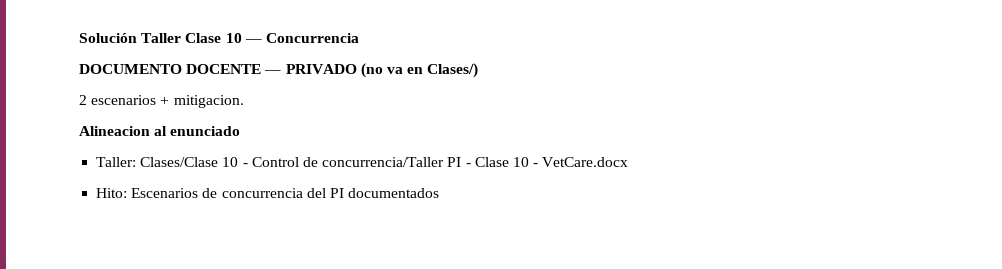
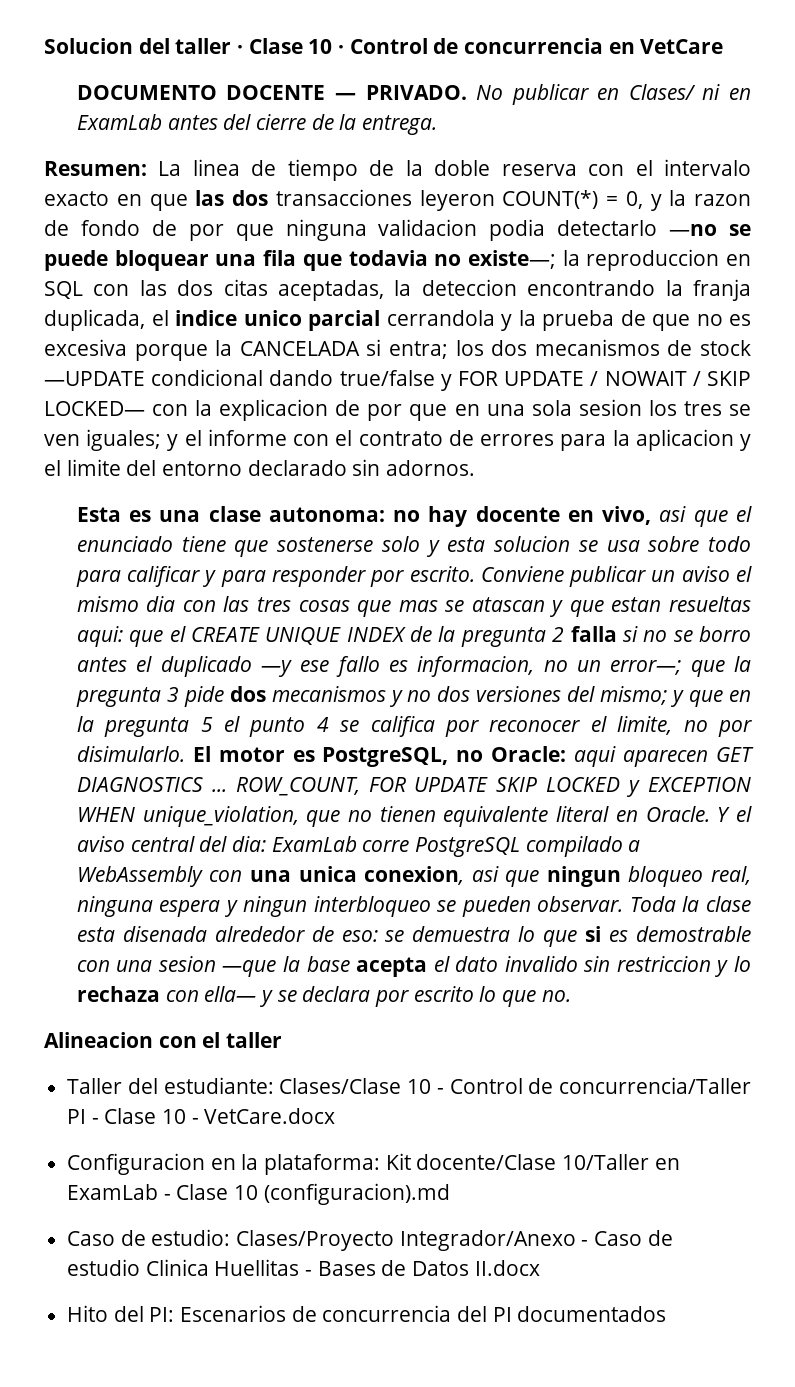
- Solución Taller Clase 10 — Concurrencia
- DOCUMENTO DOCENTE — PRIVADO (no va en Clases/)
- 2 escenarios + mitigacion.
- Alineacion al enunciado
- Taller: Clases/Clase 10 - Control de concurrencia/Taller PI - Clase 10 - VetCare.docx
+ Solucion del taller · Clase 10 · Control de concurrencia en VetCare
+ DOCUMENTO DOCENTE — PRIVADO. No publicar en Clases/ ni en ExamLab antes del cierre de la entrega.
+ Resumen: La linea de tiempo de la doble reserva con el intervalo exacto en que las dos transacciones leyeron COUNT(*) = 0, y la razon de fondo de por que ninguna validacion podia detectarlo —no se puede bloquear una fila que todavia no existe—; la reproduccion en SQL con las dos citas aceptadas, la deteccion encontrando la franja duplicada, el indice unico parcial cerrandola y la prueba de que no es excesiva porque la CANCELADA si entra; los dos mecanismos de stock —UPDATE condicional dando true/false y FOR UPDATE / NOWAIT / SKIP LOCKED— con la explicacion de por que en una sola sesion los tres se ven iguales; y el informe con el contrato de errores para la aplicacion y el limite del entorno declarado sin adornos.
+ Esta es una clase autonoma: no hay docente en vivo, asi que el enunciado tiene que sostenerse solo y esta solucion se usa sobre todo para calificar y para responder por escrito. Conviene publicar un aviso el mismo dia con las tres cosas que mas se atascan y que estan resueltas aqui: que el CREATE UNIQUE INDEX de la pregunta 2 falla si no se borro antes el duplicado —y ese fallo es informacion, no un error—; que la pregunta 3 pide dos mecanismos y no dos versiones del mismo; y que en la pregunta 5 el punto 4 se califica por reconocer el limite, no por disimularlo. El motor es PostgreSQL, no Oracle: aqui aparecen GET DIAGNOSTICS ... ROW_COUNT, FOR UPDATE SKIP LOCKED y EXCEPTION WHEN unique_violation, que no tienen equivalente literal en Oracle. Y el aviso central del dia: ExamLab corre PostgreSQL compilado a WebAssembly con una unica conexion, asi que ningun bloqueo real, ninguna espera y ningun interbloqueo se pueden observar. Toda la clase esta disenada alrededor de eso: se demuestra lo que si es demostrable con una sesion —que la base acepta el dato invalido sin restriccion y lo rechaza con ella— y se declara por escrito lo que no.
+ Alineacion con el taller
+ Taller del estudiante: Clases/Clase 10 - Control de concurrencia/Taller PI - Clase 10 - VetCare.docx
- Hito: Escenarios de concurrencia del PI documentados
+ Configuracion en la plataforma: Kit docente/Clase 10/Taller en ExamLab - Clase 10 (configuracion).md
+ Caso de estudio: Clases/Proyecto Integrador/Anexo - Caso de estudio Clinica Huellitas - Bases de Datos II.docx
+ Hito del PI: Escenarios de concurrencia del PI documentados

